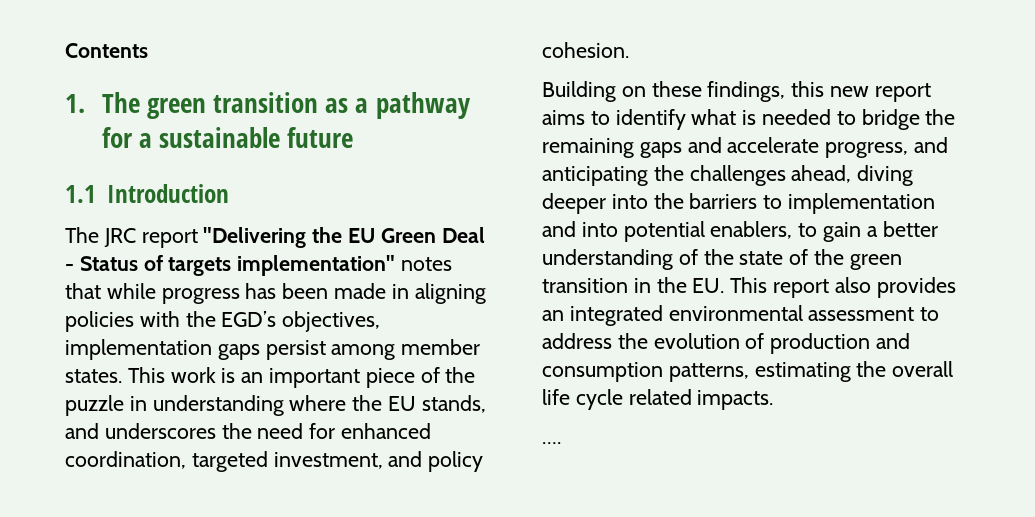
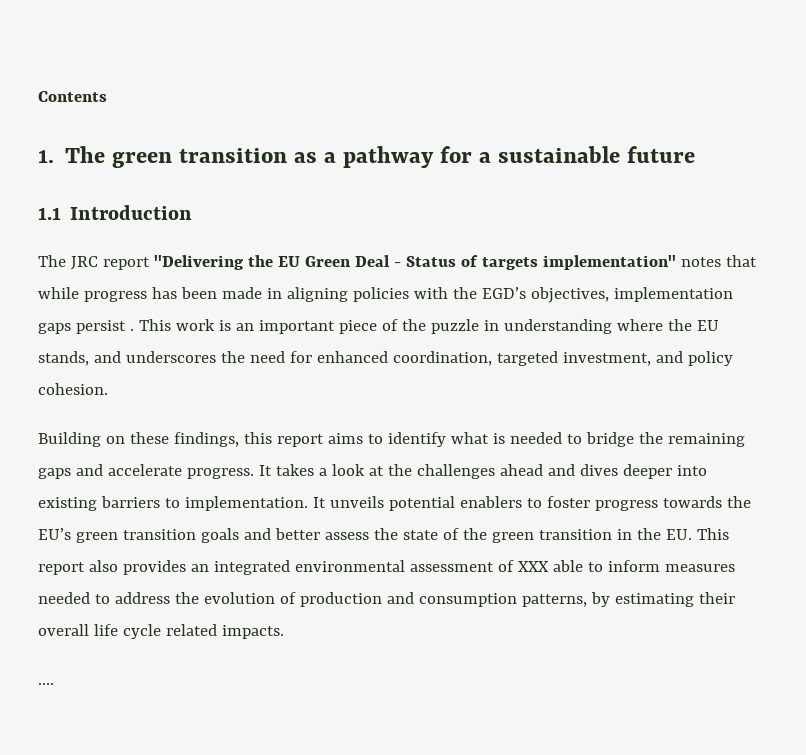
- The JRC report "Delivering the EU Green Deal - Status of targets implementation" notes that while progress has been made in aligning policies with the EGD’s objectives, implementation gaps persist among member states.
+ The JRC report "Delivering the EU Green Deal - Status of targets implementation" notes that while progress has been made in aligning policies with the EGD’s objectives, implementation gaps persist .
- Building on these findings, this new report aims to identify what is needed to bridge the remaining gaps and accelerate progress, and anticipating the challenges ahead, diving deeper into the barriers to implementation and into potential enablers, to gain a better understanding of the state of the green transition in the EU. This report also provides an integrated environmental assessment to address the evolution of production and consumption patterns, estimating the overall life cycle related impacts.
+ Building on these findings, this report aims to identify what is needed to bridge the remaining gaps and accelerate progress. It takes a look at the challenges ahead and dives deeper into existing barriers to implementation. It unveils potential enablers to foster progress towards the EU’s green transition goals and better assess the state of the green transition in the EU. This report also provides an integrated environmental assessment of XXX able to inform measures needed to address the evolution of production and consumption patterns, by estimating their overall life cycle related impacts.

